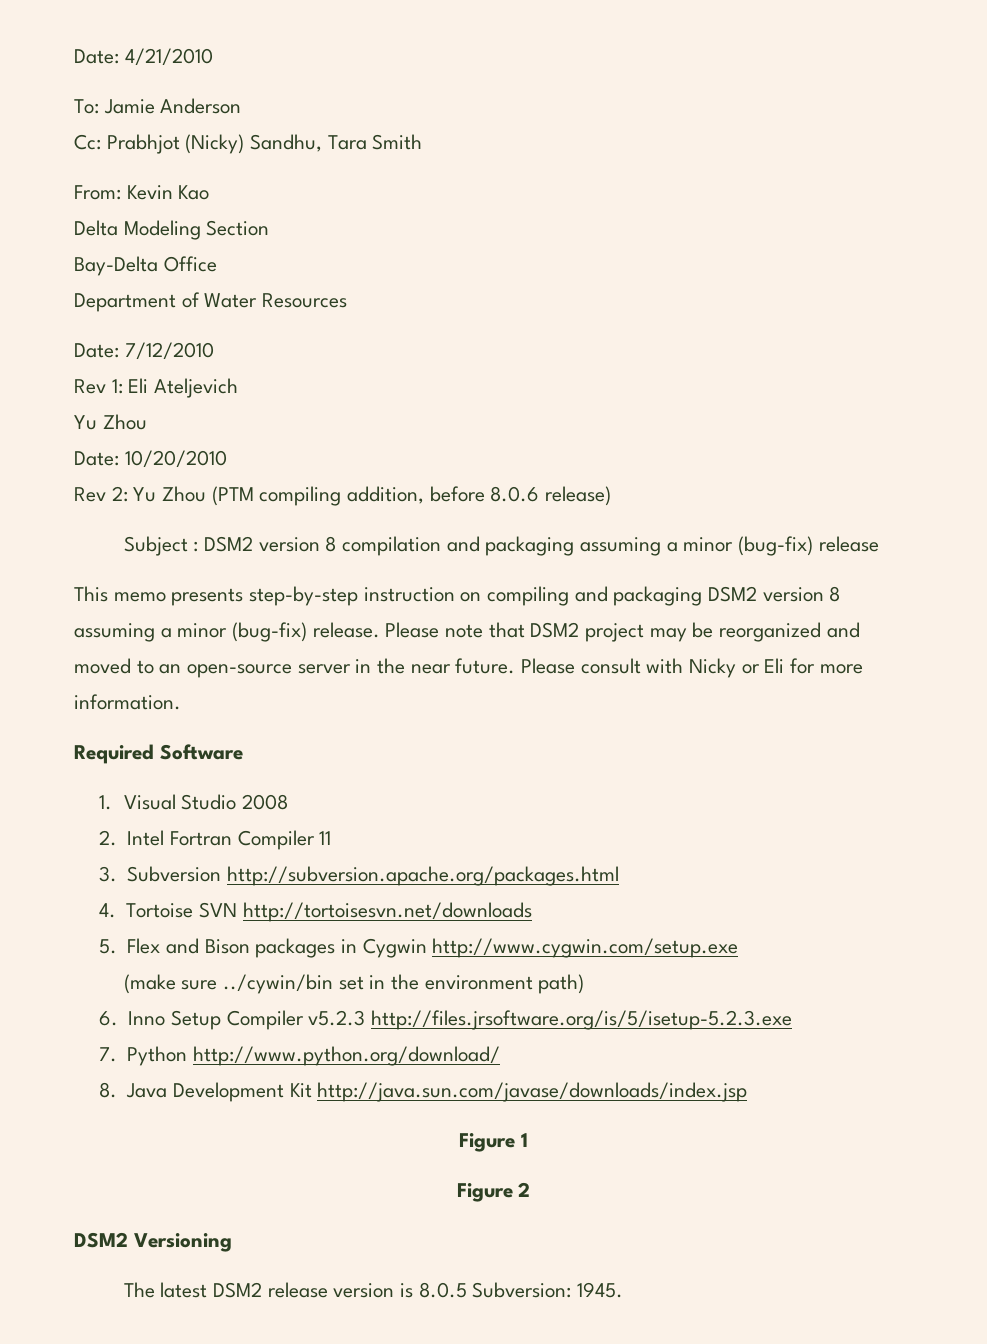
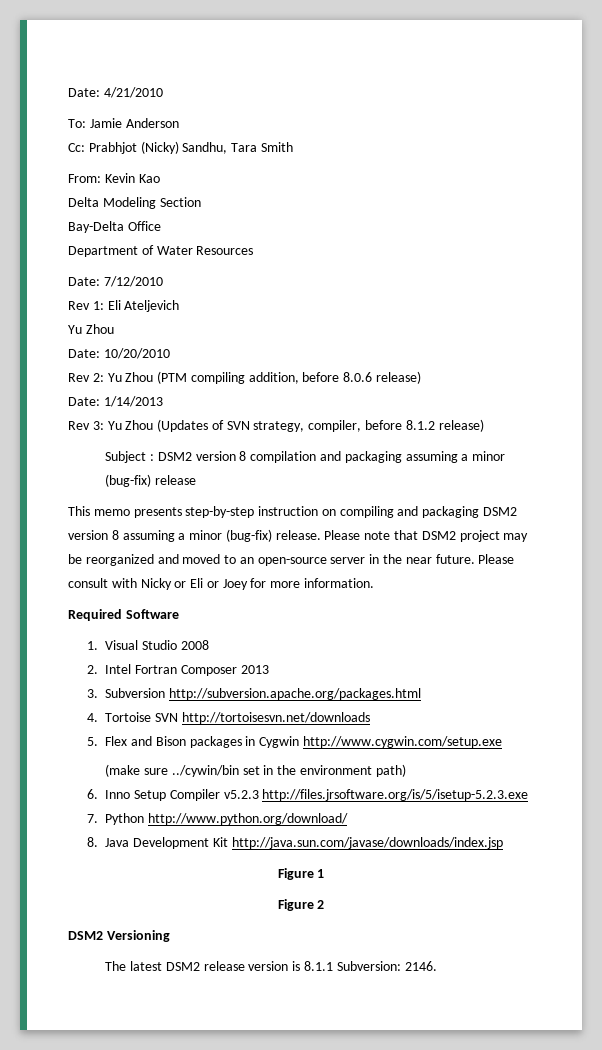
+ Date: 1/14/2013
+ Rev 3: Yu Zhou (Updates of SVN strategy, compiler, before 8.1.2 release)
- Please consult with Nicky or Eli for more information.
+ Please consult with Nicky or Eli or Joey for more information.
- 2. Intel Fortran Compiler 11
+ 2. Intel Fortran Composer 2013
- The latest DSM2 release version is 8.0.5 Subversion: 1945.
+ The latest DSM2 release version is 8.1.1 Subversion: 2146.

